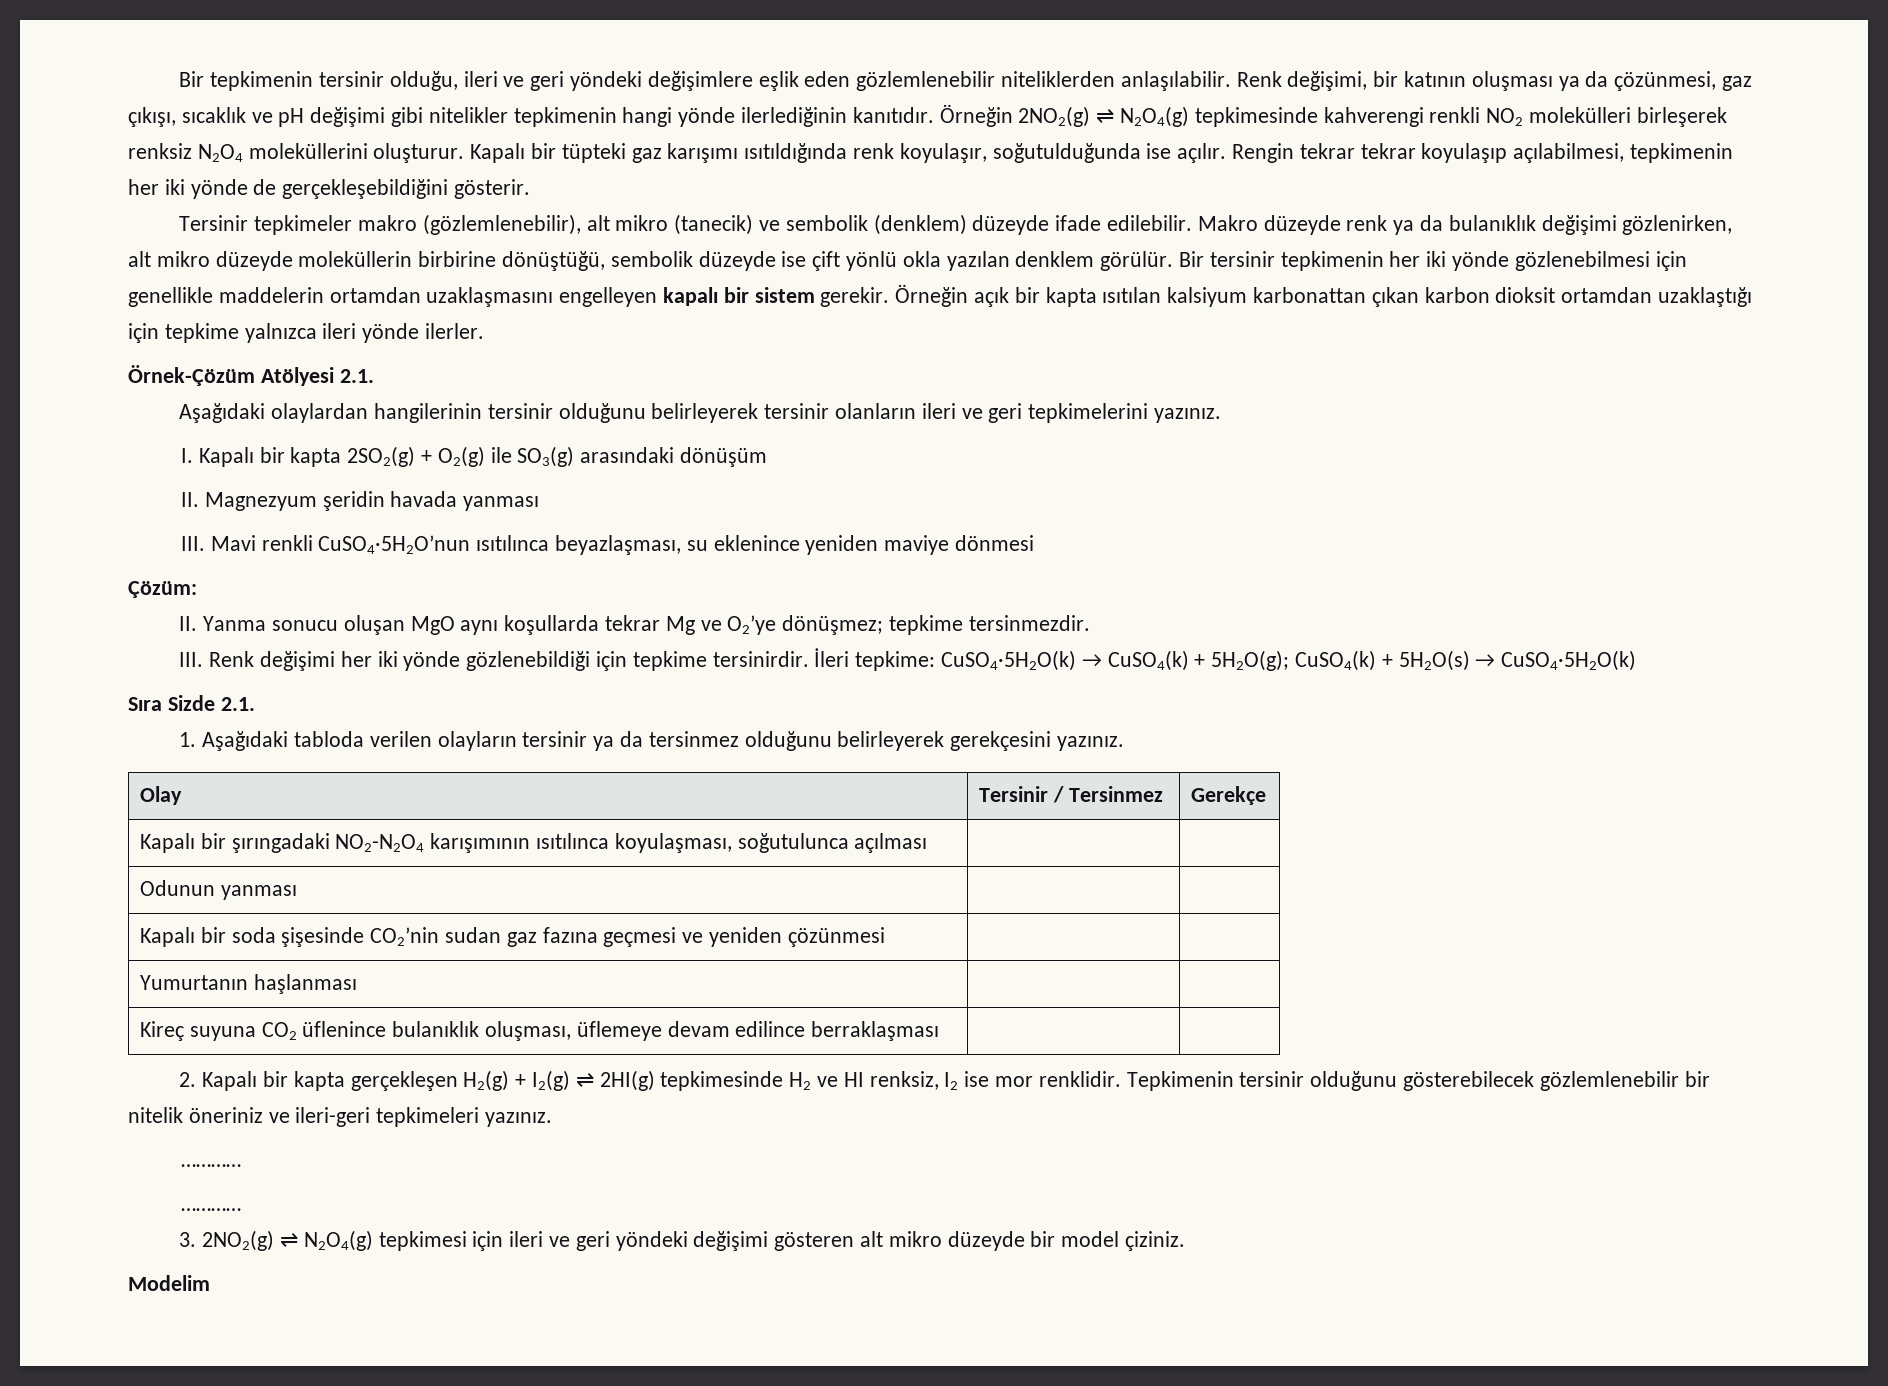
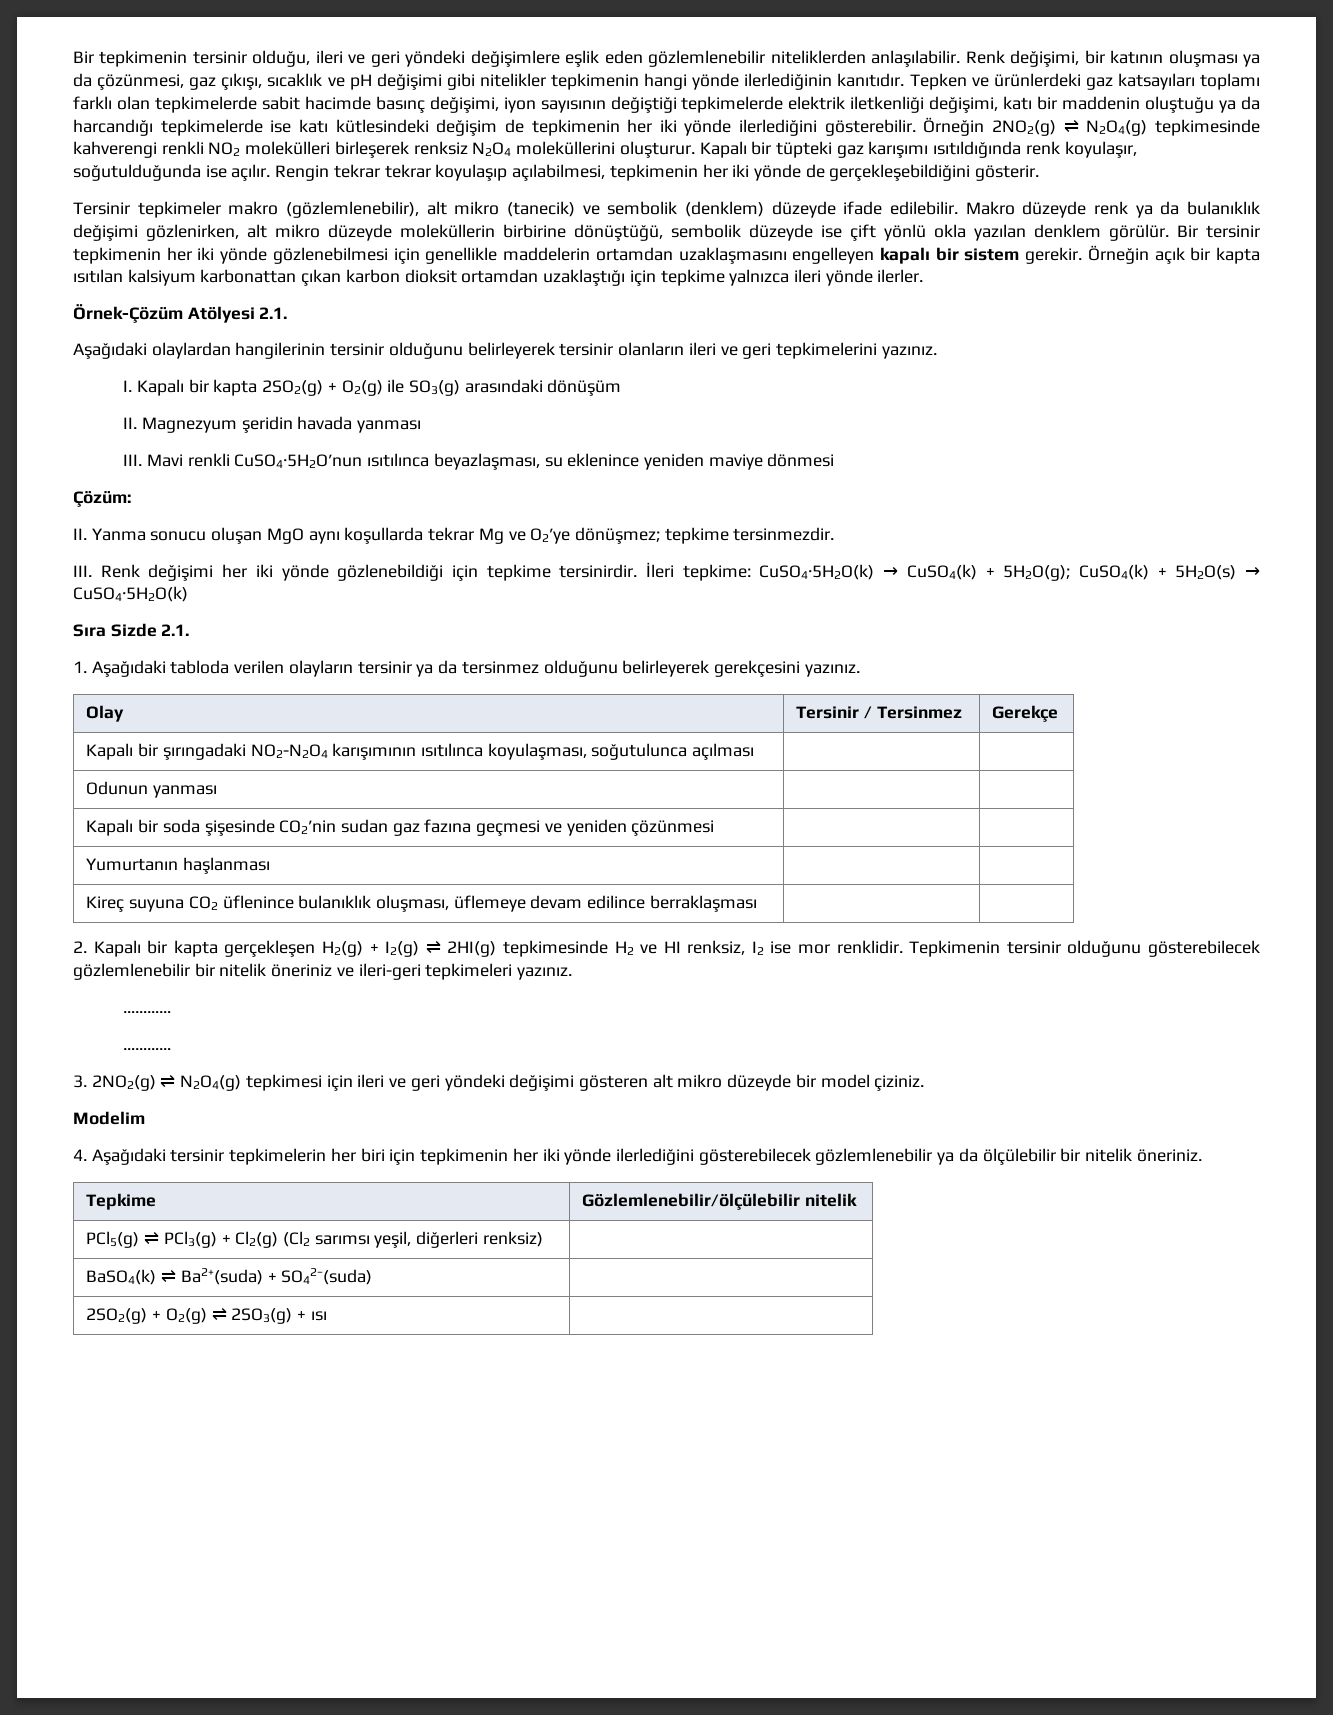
+ Tepken ve ürünlerdeki gaz katsayıları toplamı farklı olan tepkimelerde sabit hacimde basınç değişimi, iyon sayısının değiştiği tepkimelerde elektrik iletkenliği değişimi, katı bir maddenin oluştuğu ya da harcandığı tepkimelerde ise katı kütlesindeki değişim de tepkimenin her iki yönde ilerlediğini gösterebilir.
+ 4. Aşağıdaki tersinir tepkimelerin her biri için tepkimenin her iki yönde ilerlediğini gösterebilecek gözlemlenebilir ya da ölçülebilir bir nitelik öneriniz.
+ Tepkime | Gözlemlenebilir/ölçülebilir nitelik
+ PCl5(g) ⇌ PCl3(g) + Cl2(g) (Cl2 sarımsı yeşil, diğerleri renksiz) |
+ BaSO4(k) ⇌ Ba2+(suda) + SO42−(suda) |
+ 2SO2(g) + O2(g) ⇌ 2SO3(g) + ısı |

